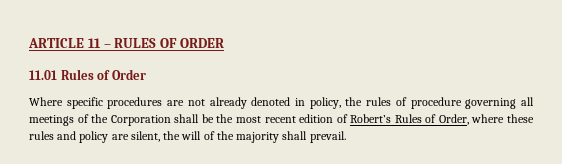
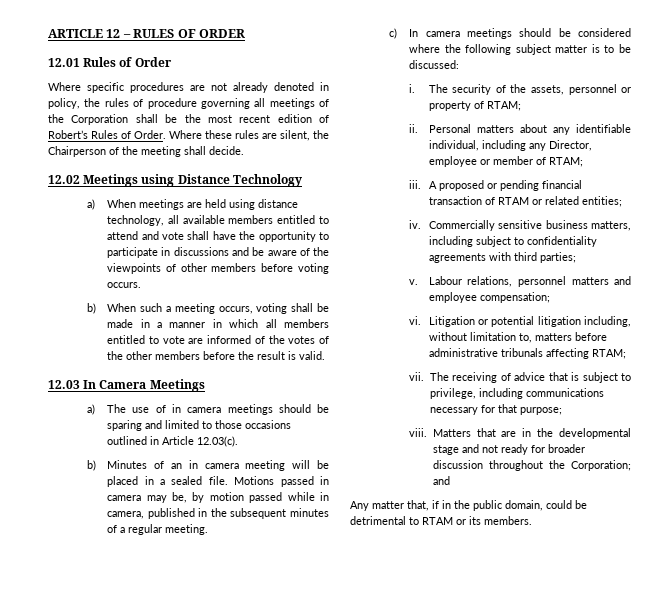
- ARTICLE 11 – RULES OF ORDER
+ ARTICLE 12 – RULES OF ORDER
- 11.01 Rules of Order
+ 12.01 Rules of Order
- Where specific procedures are not already denoted in policy, the rules of procedure governing all meetings of the Corporation shall be the most recent edition of Robert’s Rules of Order, where these rules and policy are silent, the will of the majority shall prevail.
+ Where specific procedures are not already denoted in policy, the rules of procedure governing all meetings of the Corporation shall be the most recent edition of Robert’s Rules of Order. Where these rules are silent, the Chairperson of the meeting shall decide.
+ 12.02 Meetings using Distance Technology
+ a) When meetings are held using distance technology, all available members entitled to attend and vote shall have the opportunity to participate in discussions and be aware of the viewpoints of other members before voting occurs.
+ b) When such a meeting occurs, voting shall be made in a manner in which all members entitled to vote are informed of the votes of the other members before the result is valid.
+ 12.03 In Camera Meetings
+ a) The use of in camera meetings should be sparing and limited to those occasions outlined in Article 12.03(c).
+ b) Minutes of an in camera meeting will be placed in a sealed file. Motions passed in camera may be, by motion passed while in camera, published in the subsequent minutes of a regular meeting.
+ c) In camera meetings should be considered where the following subject matter is to be discussed:
+ i. The security of the assets, personnel or property of RTAM;
+ ii. Personal matters about any identifiable individual, including any Director, employee or member of RTAM;
+ iii. A proposed or pending financial transaction of RTAM or related entities;
+ iv. Commercially sensitive business matters, including subject to confidentiality agreements with third parties;
+ v. Labour relations, personnel matters and employee compensation;
+ vi. Litigation or potential litigation including, without limitation to, matters before administrative tribunals affecting RTAM;
+ vii. The receiving of advice that is subject to privilege, including communications necessary for that purpose;
+ viii. Matters that are in the developmental stage and not ready for broader discussion throughout the Corporation; and
+ Any matter that, if in the public domain, could be detrimental to RTAM or its members.

